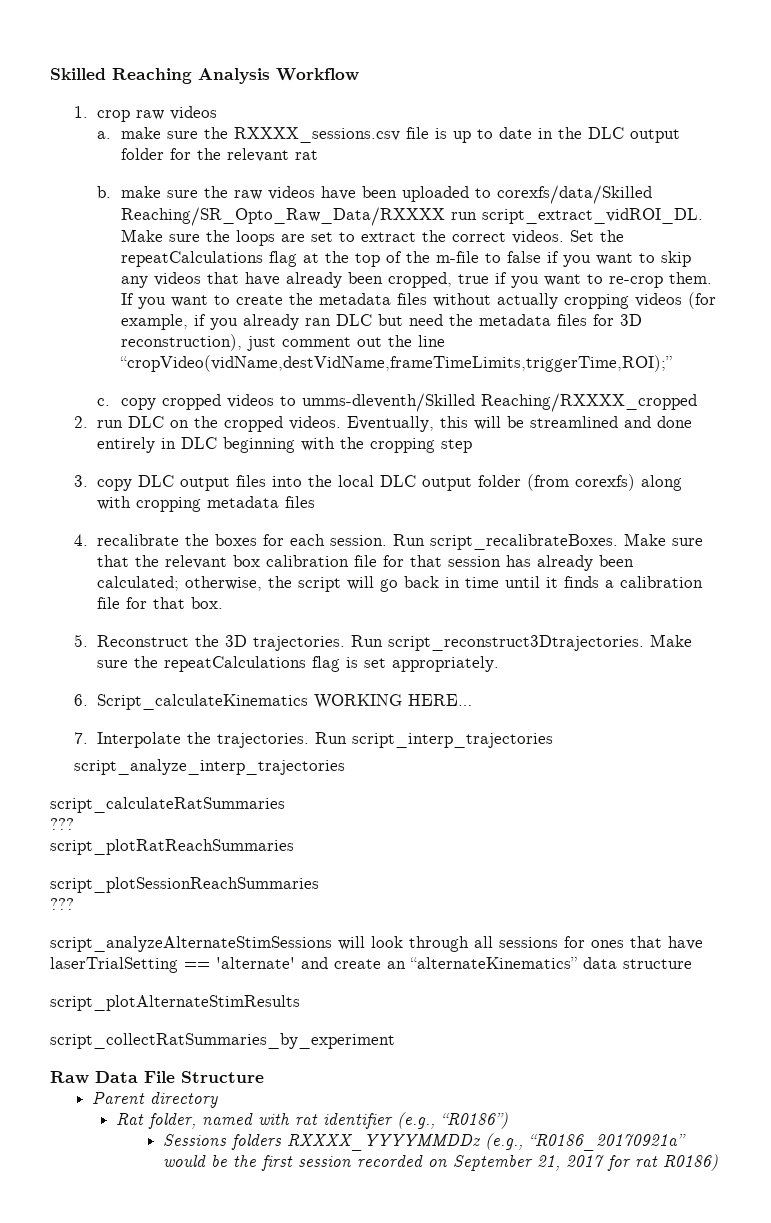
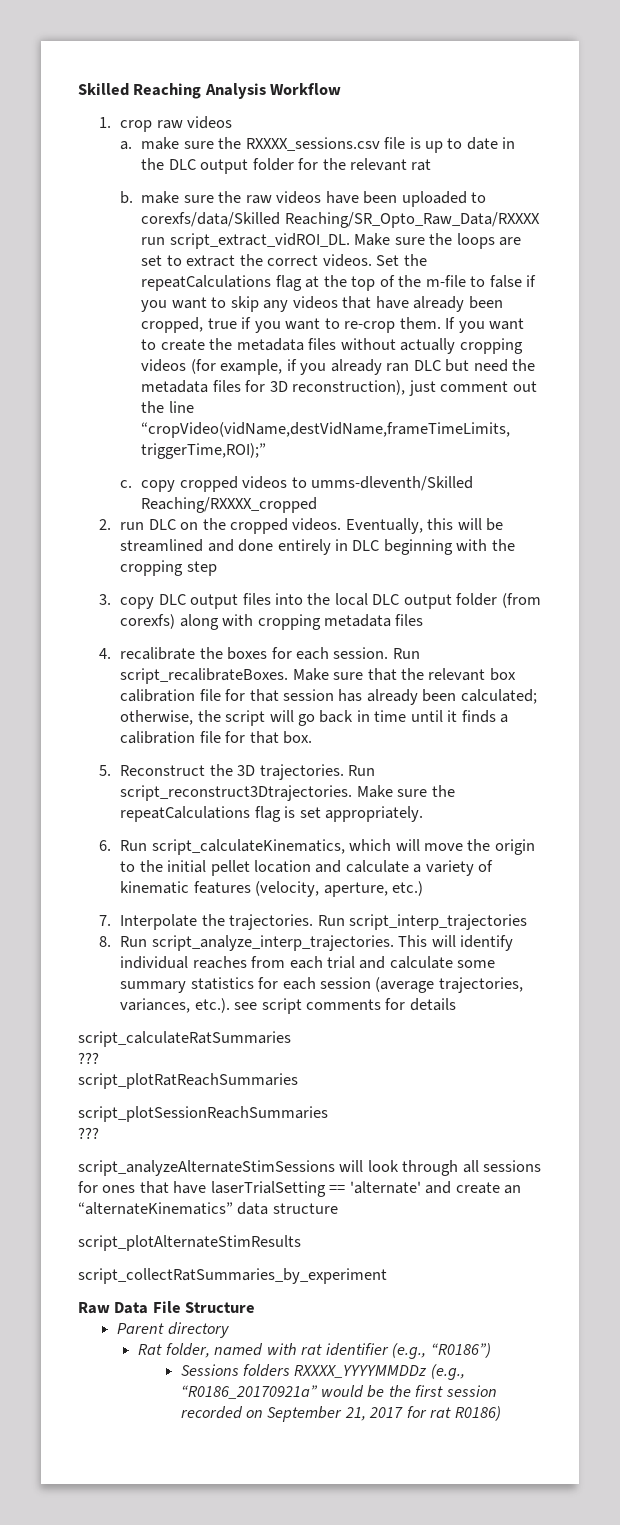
- 6. Script_calculateKinematics WORKING HERE…
+ 6. Run script_calculateKinematics, which will move the origin to the initial pellet location and calculate a variety of kinematic features (velocity, aperture, etc.)
- script_analyze_interp_trajectories
+ 8. Run script_analyze_interp_trajectories. This will identify individual reaches from each trial and calculate some summary statistics for each session (average trajectories, variances, etc.). see script comments for details

